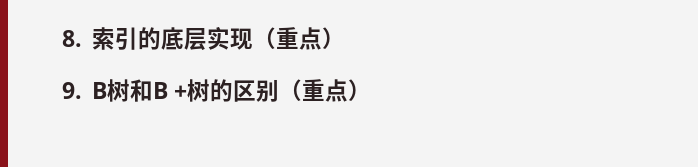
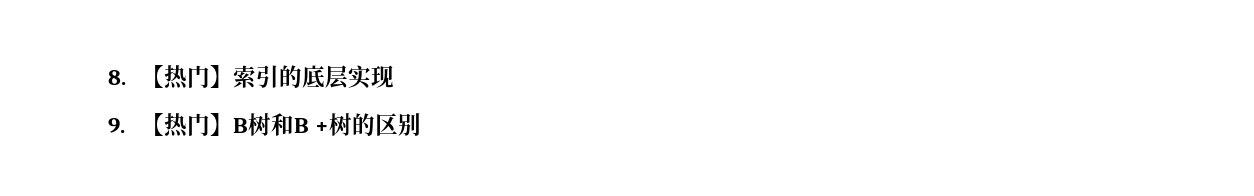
- 8.索引的底层实现（重点）
+ 8.【热门】索引的底层实现
- 9. B树和B +树的区别（重点）
+ 9.【热门】B树和B +树的区别

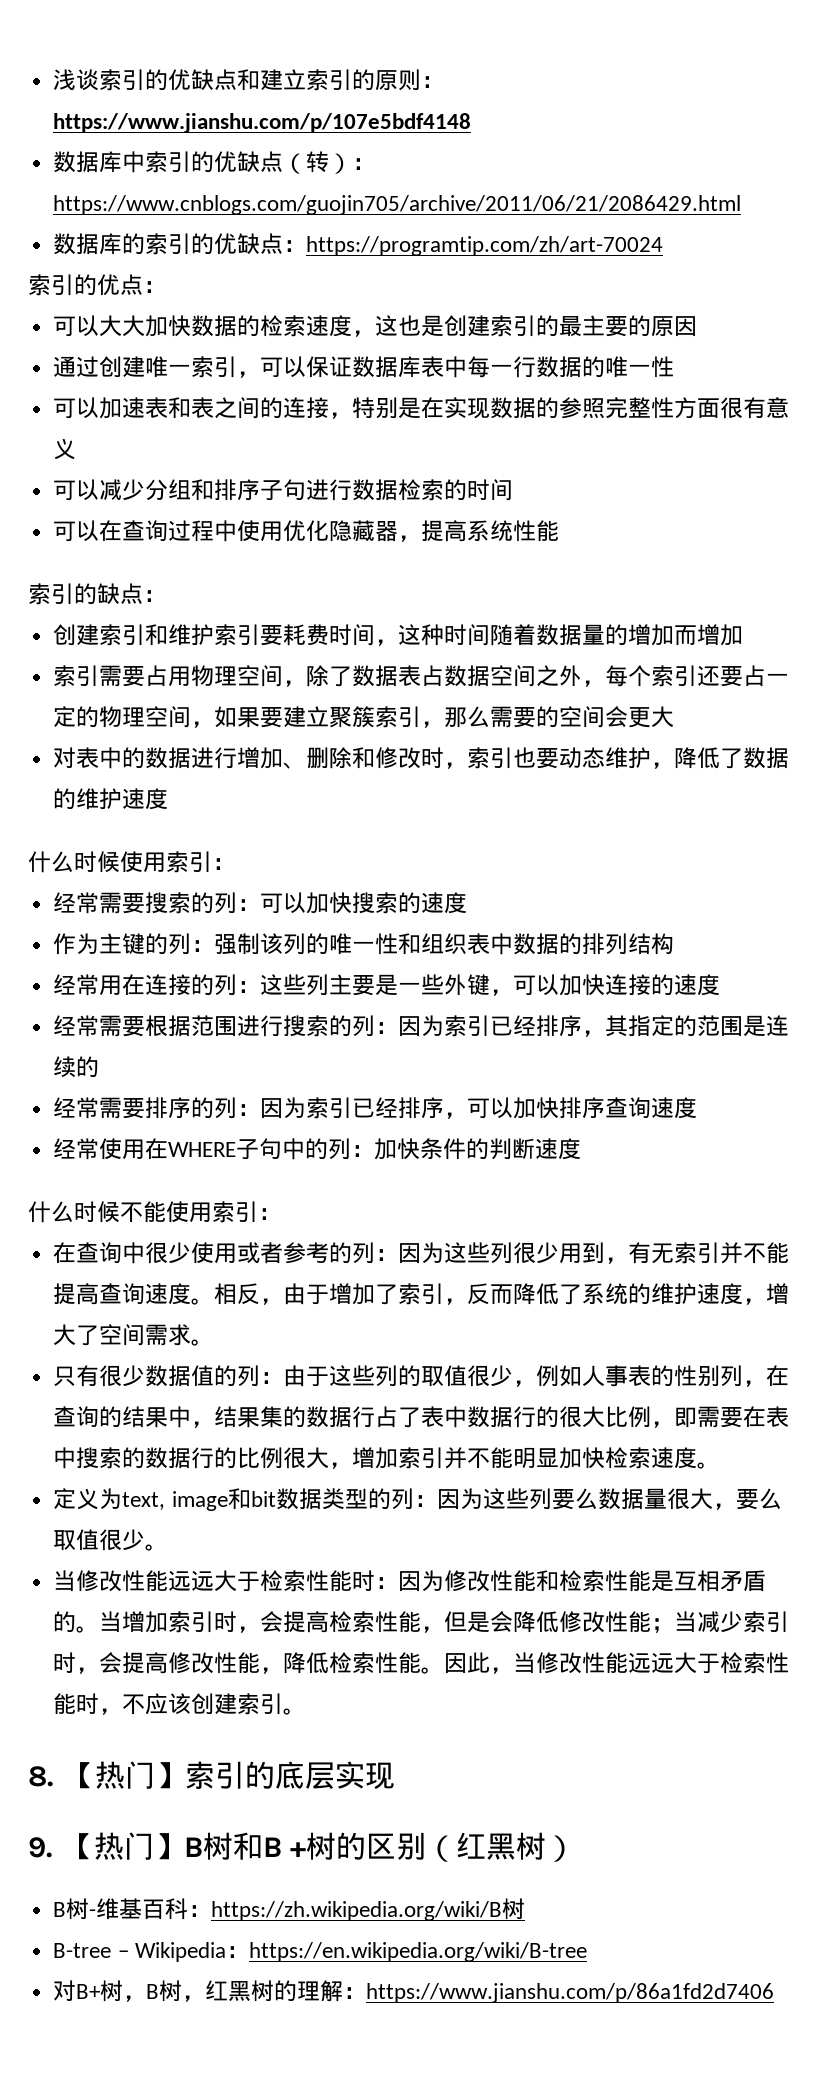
+ 浅谈索引的优缺点和建立索引的原则：https://www.jianshu.com/p/107e5bdf4148
+ 数据库中索引的优缺点（转）：https://www.cnblogs.com/guojin705/archive/2011/06/21/2086429.html
+ 数据库的索引的优缺点：https://programtip.com/zh/art-70024
+ 索引的优点：
+ 可以大大加快数据的检索速度，这也是创建索引的最主要的原因
+ 通过创建唯一索引，可以保证数据库表中每一行数据的唯一性
+ 可以加速表和表之间的连接，特别是在实现数据的参照完整性方面很有意义
+ 可以减少分组和排序子句进行数据检索的时间
+ 可以在查询过程中使用优化隐藏器，提高系统性能
+ 索引的缺点：
+ 创建索引和维护索引要耗费时间，这种时间随着数据量的增加而增加
+ 索引需要占用物理空间，除了数据表占数据空间之外，每个索引还要占一定的物理空间，如果要建立聚簇索引，那么需要的空间会更大
+ 对表中的数据进行增加、删除和修改时，索引也要动态维护，降低了数据的维护速度
+ 什么时候使用索引：
+ 经常需要搜索的列：可以加快搜索的速度
+ 作为主键的列：强制该列的唯一性和组织表中数据的排列结构
+ 经常用在连接的列：这些列主要是一些外键，可以加快连接的速度
+ 经常需要根据范围进行搜索的列：因为索引已经排序，其指定的范围是连续的
+ 经常需要排序的列：因为索引已经排序，可以加快排序查询速度
+ 经常使用在WHERE子句中的列：加快条件的判断速度
+ 什么时候不能使用索引：
+ 在查询中很少使用或者参考的列：因为这些列很少用到，有无索引并不能提高查询速度。相反，由于增加了索引，反而降低了系统的维护速度，增大了空间需求。
+ 只有很少数据值的列：由于这些列的取值很少，例如人事表的性别列，在查询的结果中，结果集的数据行占了表中数据行的很大比例，即需要在表中搜索的数据行的比例很大，增加索引并不能明显加快检索速度。
+ 定义为text, image和bit数据类型的列：因为这些列要么数据量很大，要么取值很少。
+ 当修改性能远远大于检索性能时：因为修改性能和检索性能是互相矛盾的。当增加索引时，会提高检索性能，但是会降低修改性能；当减少索引时，会提高修改性能，降低检索性能。因此，当修改性能远远大于检索性能时，不应该创建索引。
- 9.【热门】B树和B +树的区别
+ 9.【热门】B树和B +树的区别（红黑树）
+ B树-维基百科：https://zh.wikipedia.org/wiki/B树
+ B-tree – Wikipedia：https://en.wikipedia.org/wiki/B-tree
+ 对B+树，B树，红黑树的理解：https://www.jianshu.com/p/86a1fd2d7406

